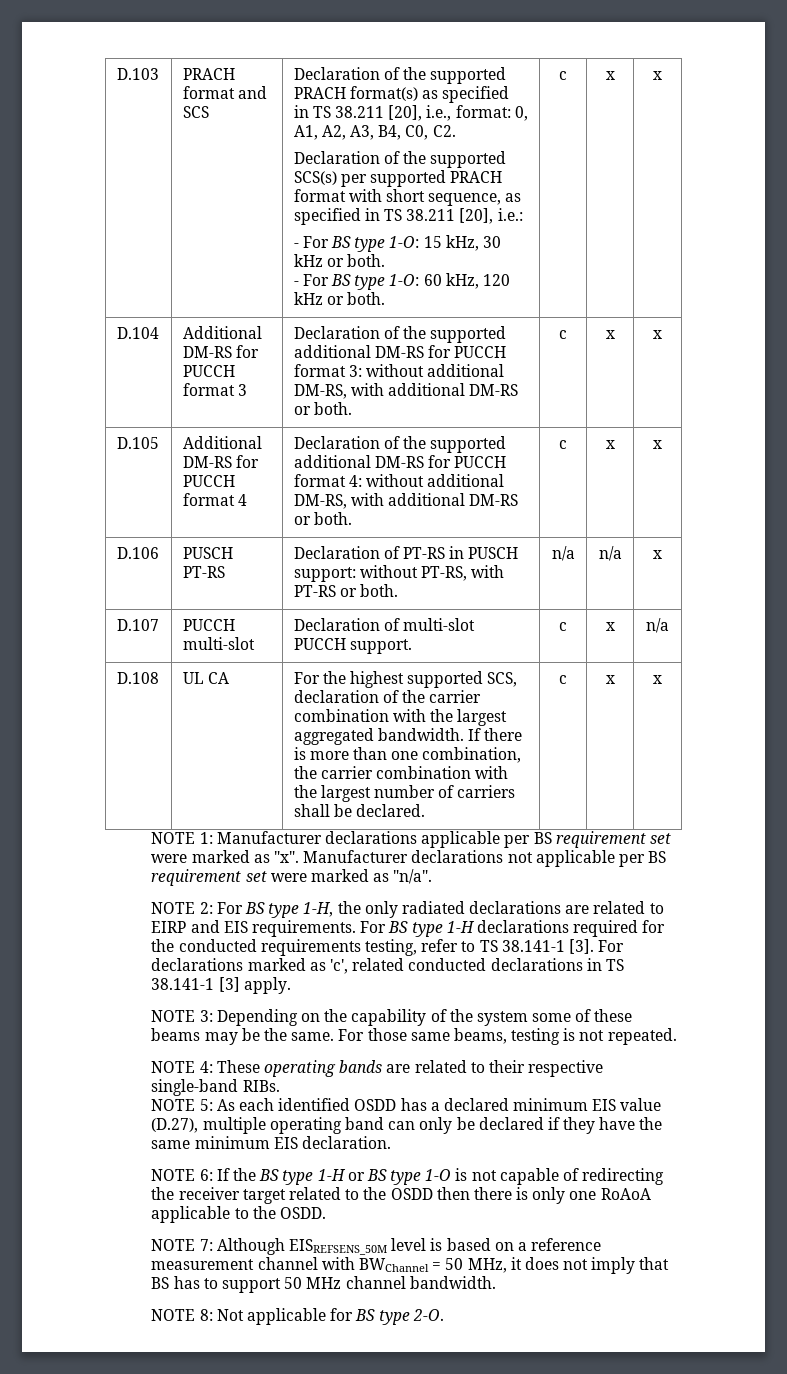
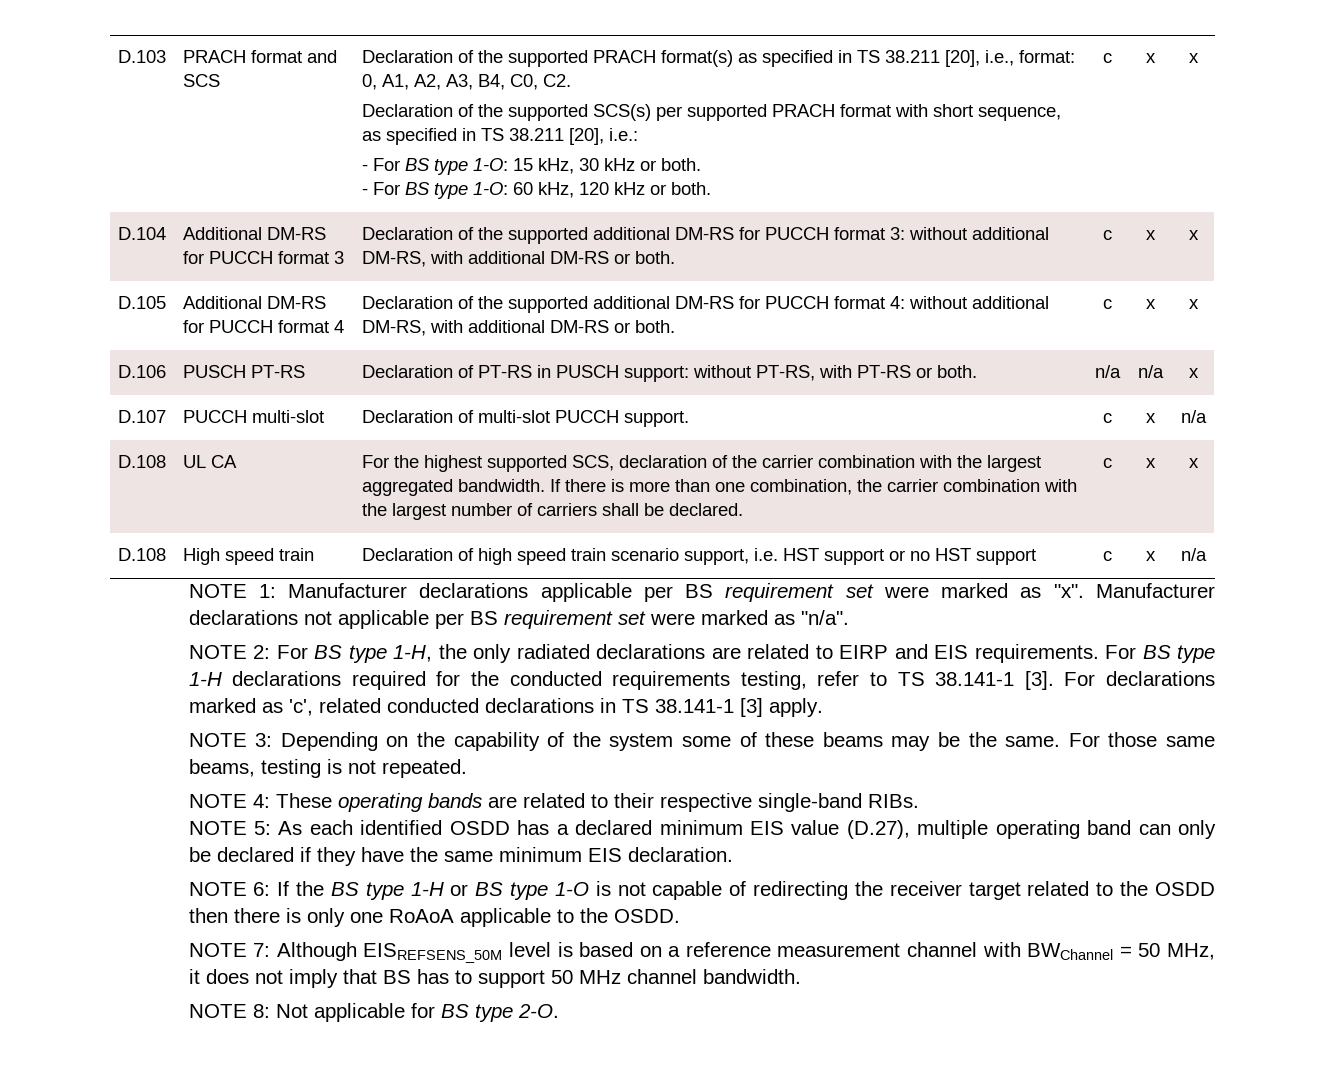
+ D.108 | High speed train | Declaration of high speed train scenario support, i.e. HST support or no HST support | c | x | n/a

